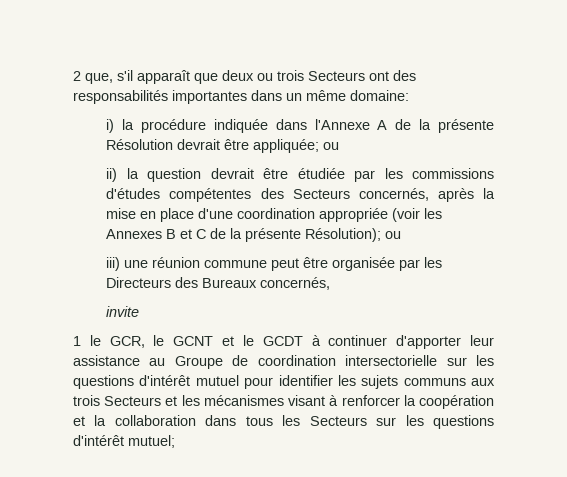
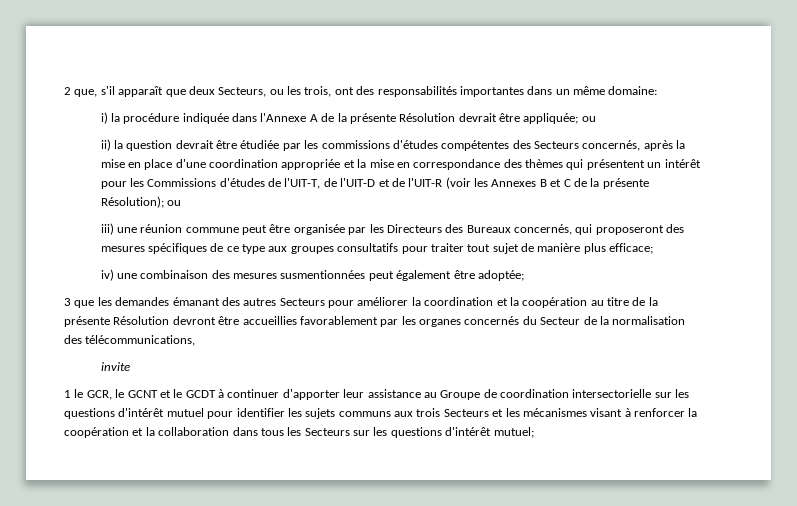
- 2 que, s'il apparaît que deux ou trois Secteurs ont des responsabilités importantes dans un même domaine:
+ 2 que, s'il apparaît que deux Secteurs, ou les trois, ont des responsabilités importantes dans un même domaine:
- ii) la question devrait être étudiée par les commissions d'études compétentes des Secteurs concernés, après la mise en place d'une coordination appropriée (voir les Annexes B et C de la présente Résolution); ou
+ ii) la question devrait être étudiée par les commissions d'études compétentes des Secteurs concernés, après la mise en place d'une coordination appropriée et la mise en correspondance des thèmes qui présentent un intérêt pour les Commissions d'études de l'UIT-T, de l'UIT-D et de l'UIT-R (voir les Annexes B et C de la présente Résolution); ou
- iii) une réunion commune peut être organisée par les Directeurs des Bureaux concernés,
+ iii) une réunion commune peut être organisée par les Directeurs des Bureaux concernés, qui proposeront des mesures spécifiques de ce type aux groupes consultatifs pour traiter tout sujet de manière plus efficace;
+ iv) une combinaison des mesures susmentionnées peut également être adoptée;
+ 3 que les demandes émanant des autres Secteurs pour améliorer la coordination et la coopération au titre de la présente Résolution devront être accueillies favorablement par les organes concernés du Secteur de la normalisation des télécommunications,

